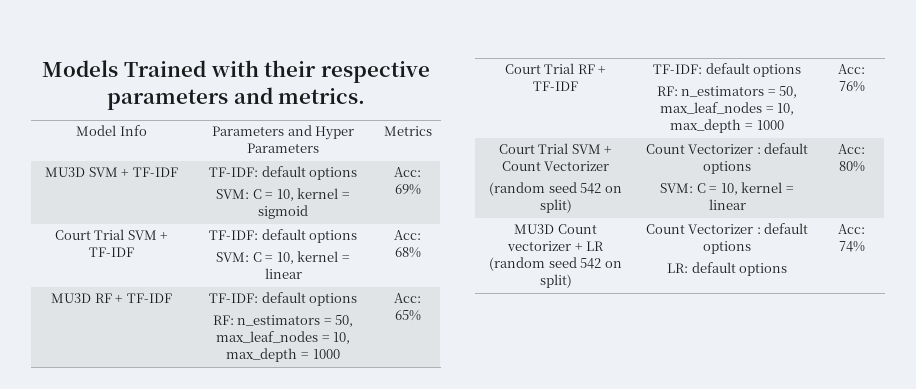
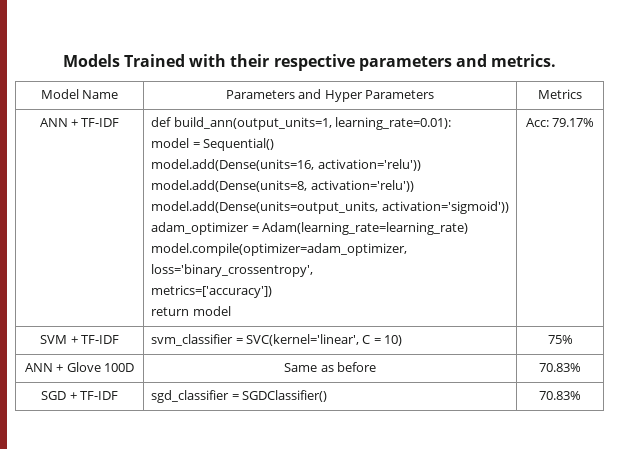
- Model Info | Parameters and Hyper Parameters | Metrics
+ Model Name | Parameters and Hyper Parameters | Metrics
- MU3D SVM + TF-IDF | TF-IDF: default options
- SVM: C = 10, kernel = sigmoid | Acc: 69%
- Court Trial SVM + TF-IDF | TF-IDF: default options
- SVM: C = 10, kernel = linear | Acc: 68%
- MU3D RF + TF-IDF | TF-IDF: default options
- RF: n_estimators = 50, max_leaf_nodes = 10, max_depth = 1000 | Acc: 65%
- Court Trial RF + TF-IDF | TF-IDF: default options
- RF: n_estimators = 50, max_leaf_nodes = 10, max_depth = 1000 | Acc: 76%
- Court Trial SVM + Count Vectorizer
- (random seed 542 on split) | Count Vectorizer : default options
- SVM: C = 10, kernel = linear | Acc: 80%
- MU3D Count vectorizer + LR (random seed 542 on split) | Count Vectorizer : default options
- LR: default options | Acc: 74%
+ ANN + TF-IDF | def build_ann(output_units=1, learning_rate=0.01):
+ model = Sequential()
+ model.add(Dense(units=16, activation='relu'))
+ model.add(Dense(units=8, activation='relu'))
+ model.add(Dense(units=output_units, activation='sigmoid'))
+ adam_optimizer = Adam(learning_rate=learning_rate)
+ model.compile(optimizer=adam_optimizer,
+ loss='binary_crossentropy',
+ metrics=['accuracy'])
+ return model | Acc: 79.17%
+ SVM + TF-IDF | svm_classifier = SVC(kernel='linear', C = 10) | 75%
+ ANN + Glove 100D | Same as before | 70.83%
+ SGD + TF-IDF | sgd_classifier = SGDClassifier() | 70.83%

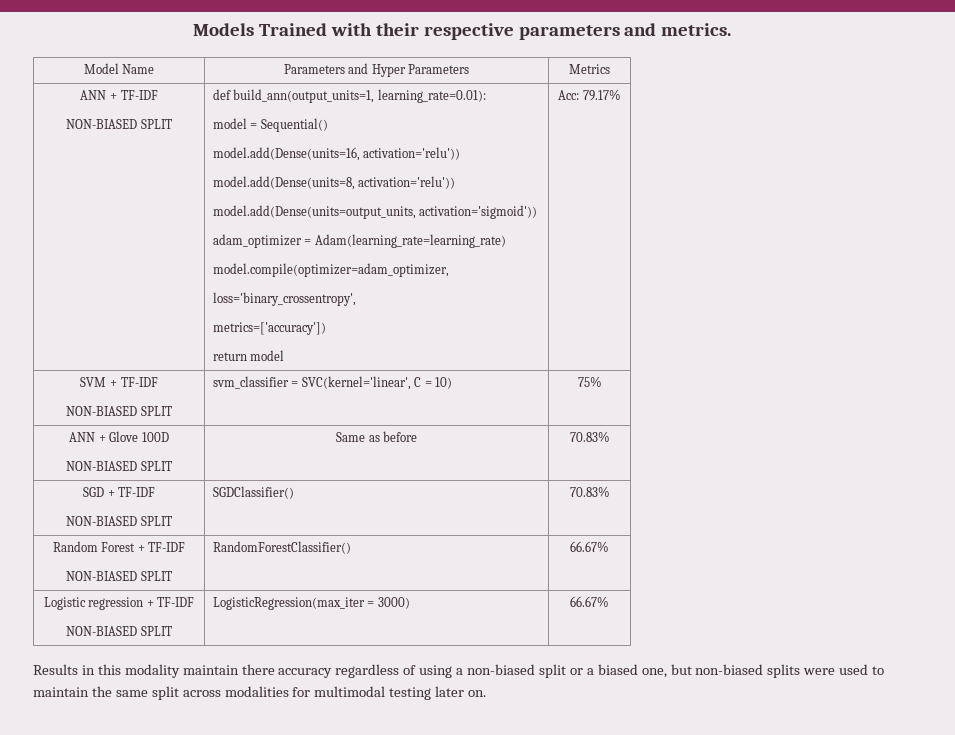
- ANN + TF-IDF | def build_ann(output_units=1, learning_rate=0.01):
+ ANN + TF-IDF
+ NON-BIASED SPLIT | def build_ann(output_units=1, learning_rate=0.01):
- SVM + TF-IDF | svm_classifier = SVC(kernel='linear', C = 10) | 75%
+ SVM + TF-IDF
+ NON-BIASED SPLIT | svm_classifier = SVC(kernel='linear', C = 10) | 75%
- ANN + Glove 100D | Same as before | 70.83%
+ ANN + Glove 100D
+ NON-BIASED SPLIT | Same as before | 70.83%
- SGD + TF-IDF | sgd_classifier = SGDClassifier() | 70.83%
+ SGD + TF-IDF
+ NON-BIASED SPLIT | SGDClassifier() | 70.83%
+ Random Forest + TF-IDF
+ NON-BIASED SPLIT | RandomForestClassifier() | 66.67%
+ Logistic regression + TF-IDF
+ NON-BIASED SPLIT | LogisticRegression(max_iter = 3000) | 66.67%
+ Results in this modality maintain there accuracy regardless of using a non-biased split or a biased one, but non-biased splits were used to maintain the same split across modalities for multimodal testing later on.

